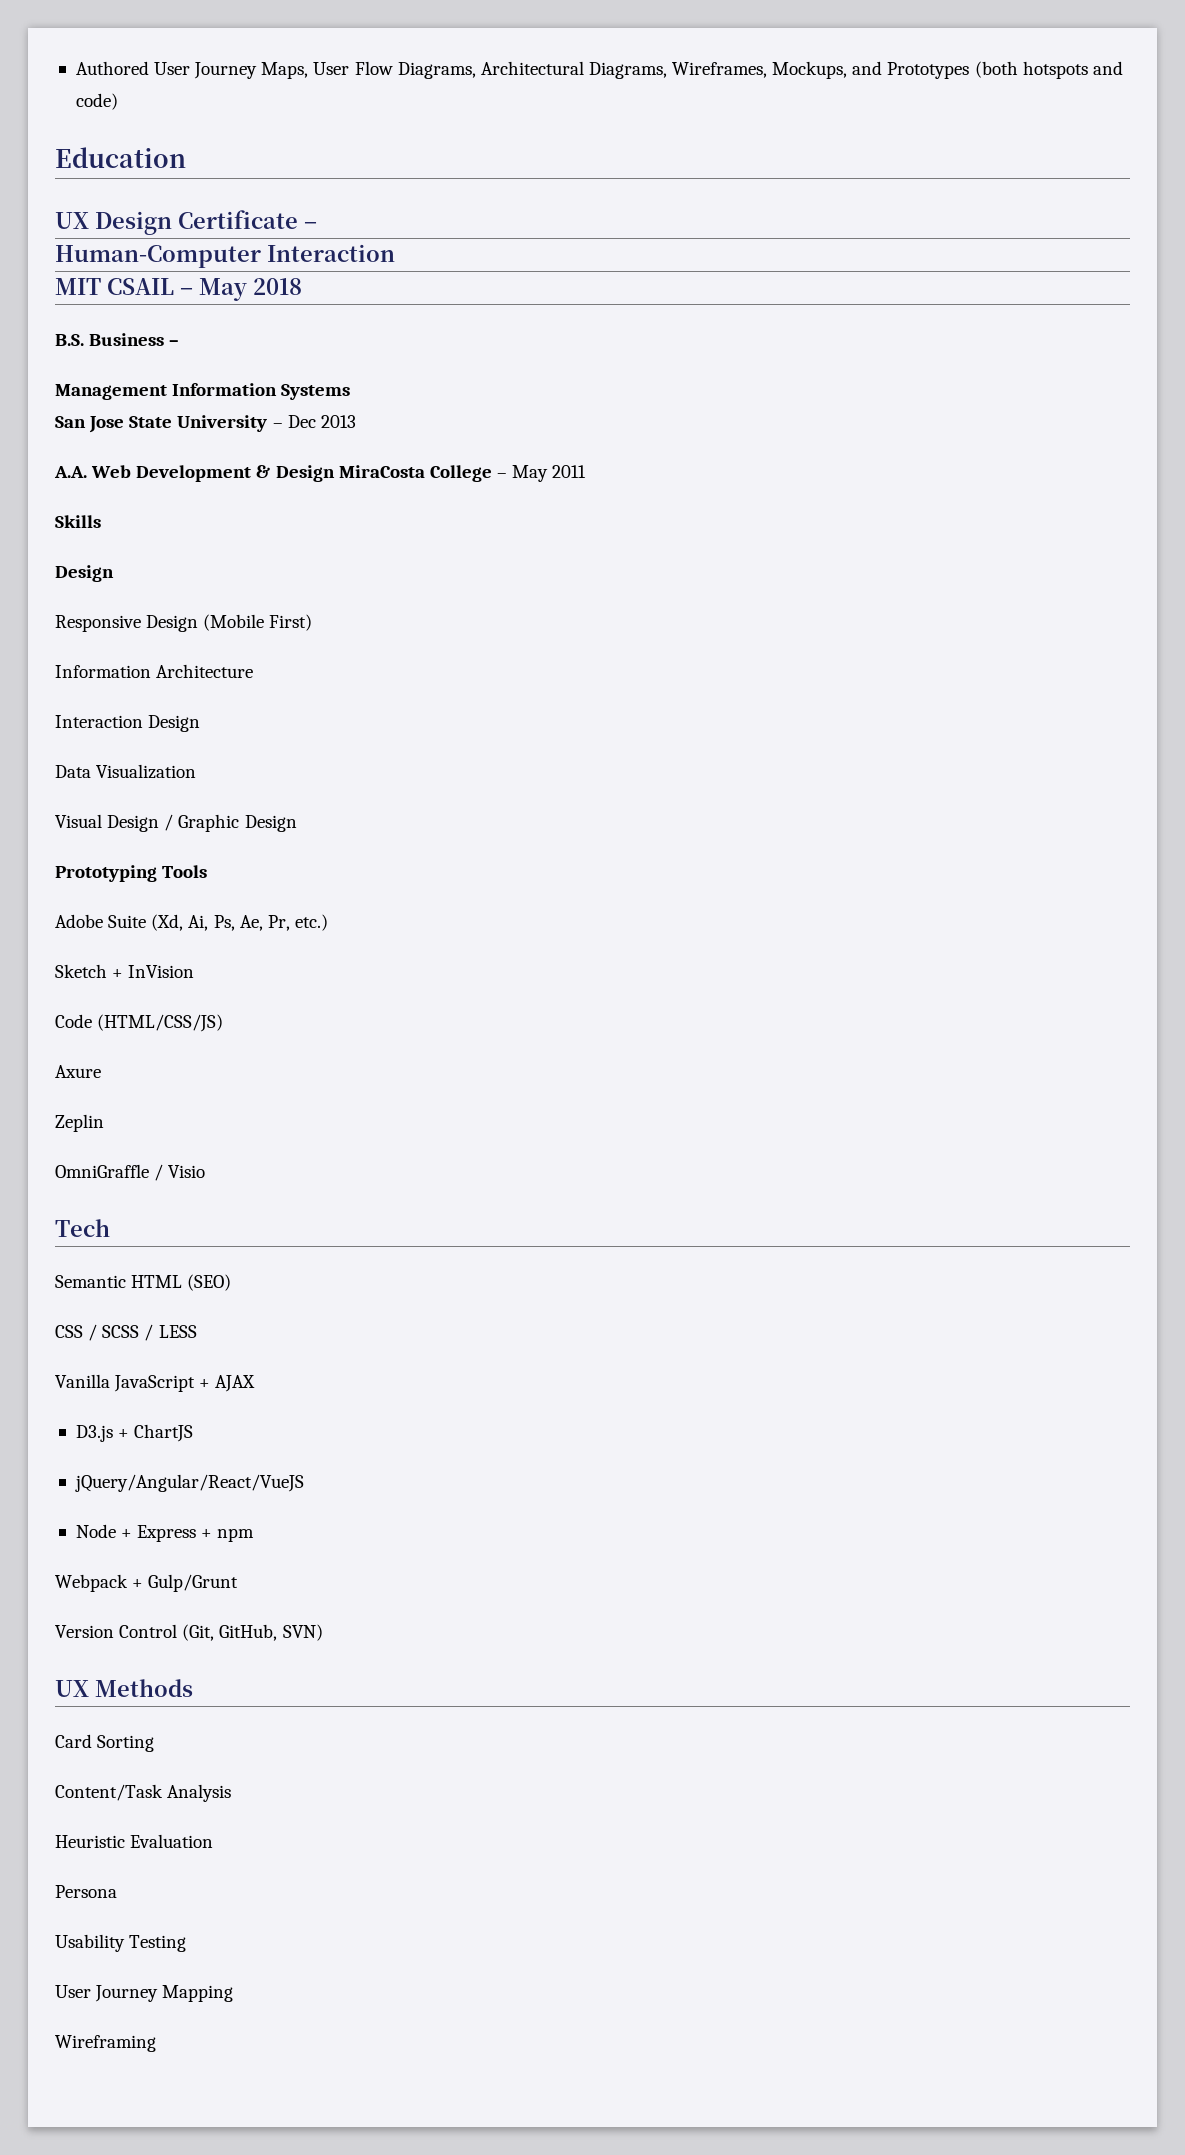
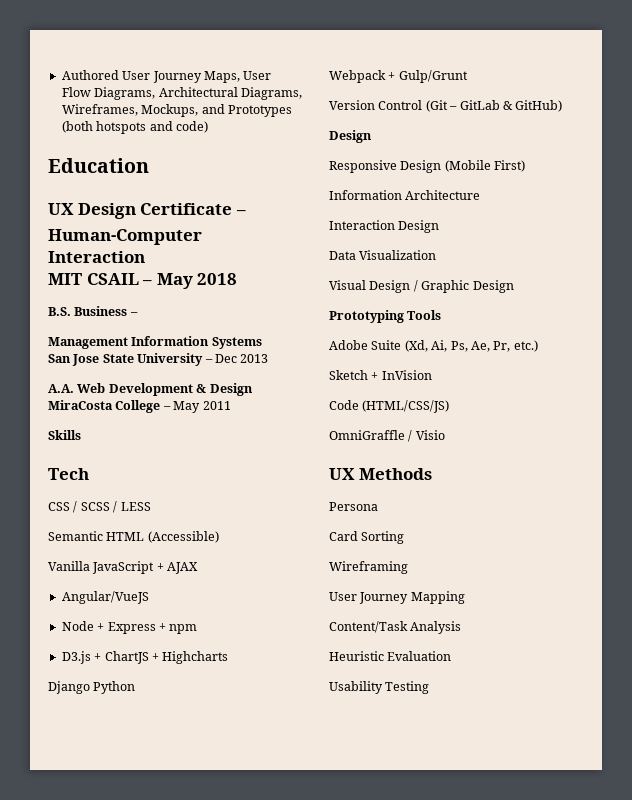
+ Tech
+ CSS / SCSS / LESS
+ Semantic HTML (Accessible)
+ Vanilla JavaScript + AJAX
+ Angular/VueJS
+ Node + Express + npm
+ D3.js + ChartJS + Highcharts
+ Django Python
+ Webpack + Gulp/Grunt
+ Version Control (Git – GitLab & GitHub)
- Axure
- Zeplin
- Tech
- Semantic HTML (SEO)
- CSS / SCSS / LESS
- Vanilla JavaScript + AJAX
- D3.js + ChartJS
- jQuery/Angular/React/VueJS
- Node + Express + npm
- Webpack + Gulp/Grunt
- Version Control (Git, GitHub, SVN)
+ Persona
+ Wireframing
+ User Journey Mapping
- Persona
- User Journey Mapping
- Wireframing

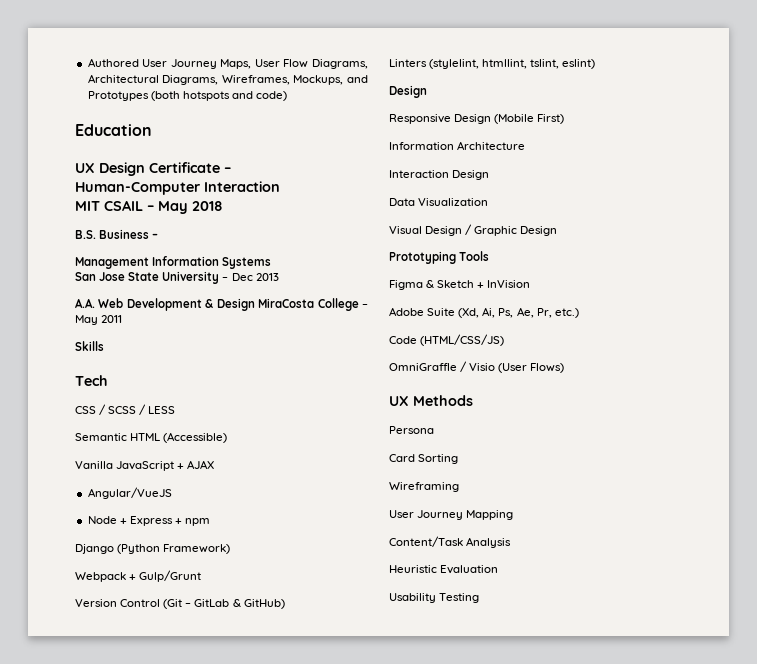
- D3.js + ChartJS + Highcharts
- Django Python
+ Django (Python Framework)
+ Linters (stylelint, htmllint, tslint, eslint)
+ Figma & Sketch + InVision
- Sketch + InVision
- OmniGraffle / Visio
+ OmniGraffle / Visio (User Flows)

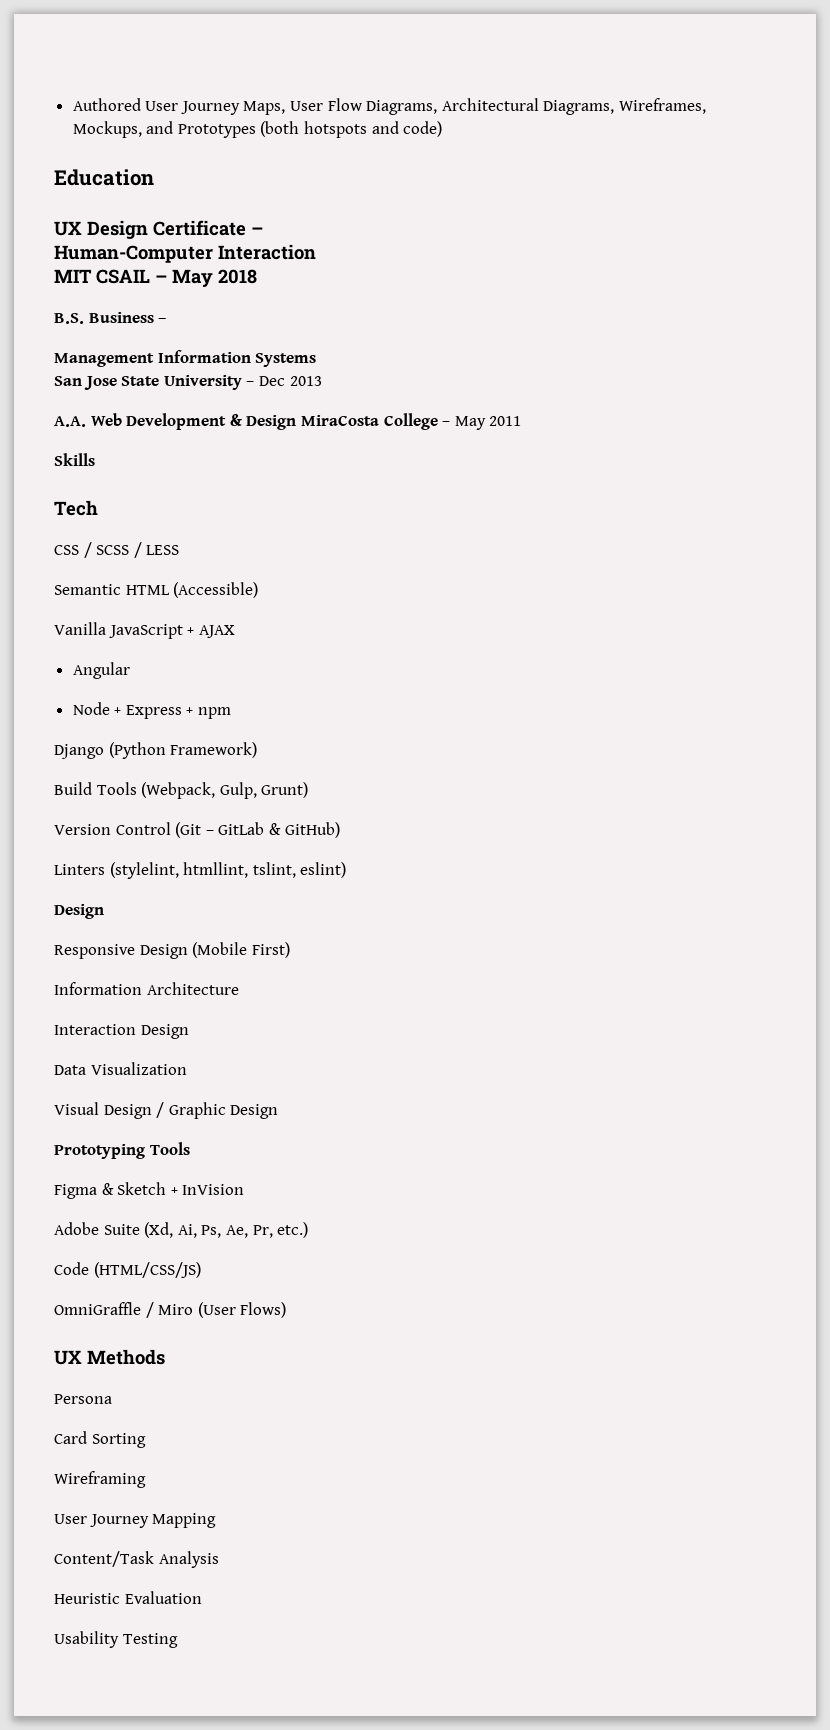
- Angular/VueJS
+ Angular
- Webpack + Gulp/Grunt
+ Build Tools (Webpack, Gulp, Grunt)
- OmniGraffle / Visio (User Flows)
+ OmniGraffle / Miro (User Flows)

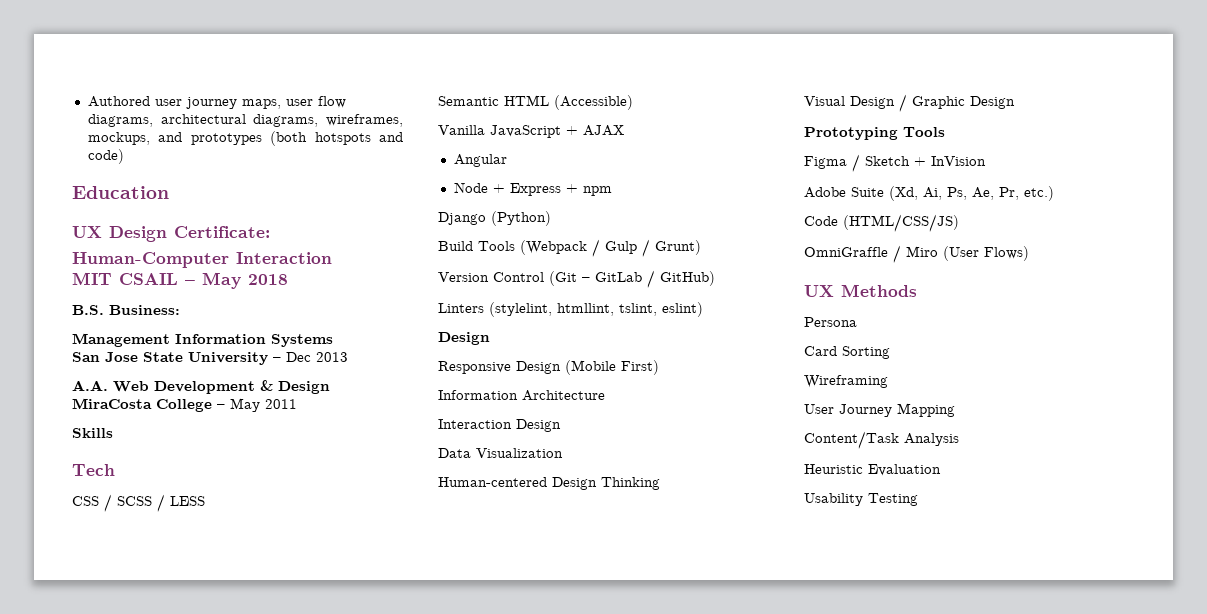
- Authored User Journey Maps, User Flow Diagrams, Architectural Diagrams, Wireframes, Mockups, and Prototypes (both hotspots and code)
+ Authored user journey maps, user flow diagrams, architectural diagrams, wireframes, mockups, and prototypes (both hotspots and code)
- UX Design Certificate –
+ UX Design Certificate:
- B.S. Business –
+ B.S. Business:
- Django (Python Framework)
+ Django (Python)
- Build Tools (Webpack, Gulp, Grunt)
+ Build Tools (Webpack / Gulp / Grunt)
- Version Control (Git – GitLab & GitHub)
+ Version Control (Git – GitLab / GitHub)
+ Human-centered Design Thinking
- Figma & Sketch + InVision
+ Figma / Sketch + InVision

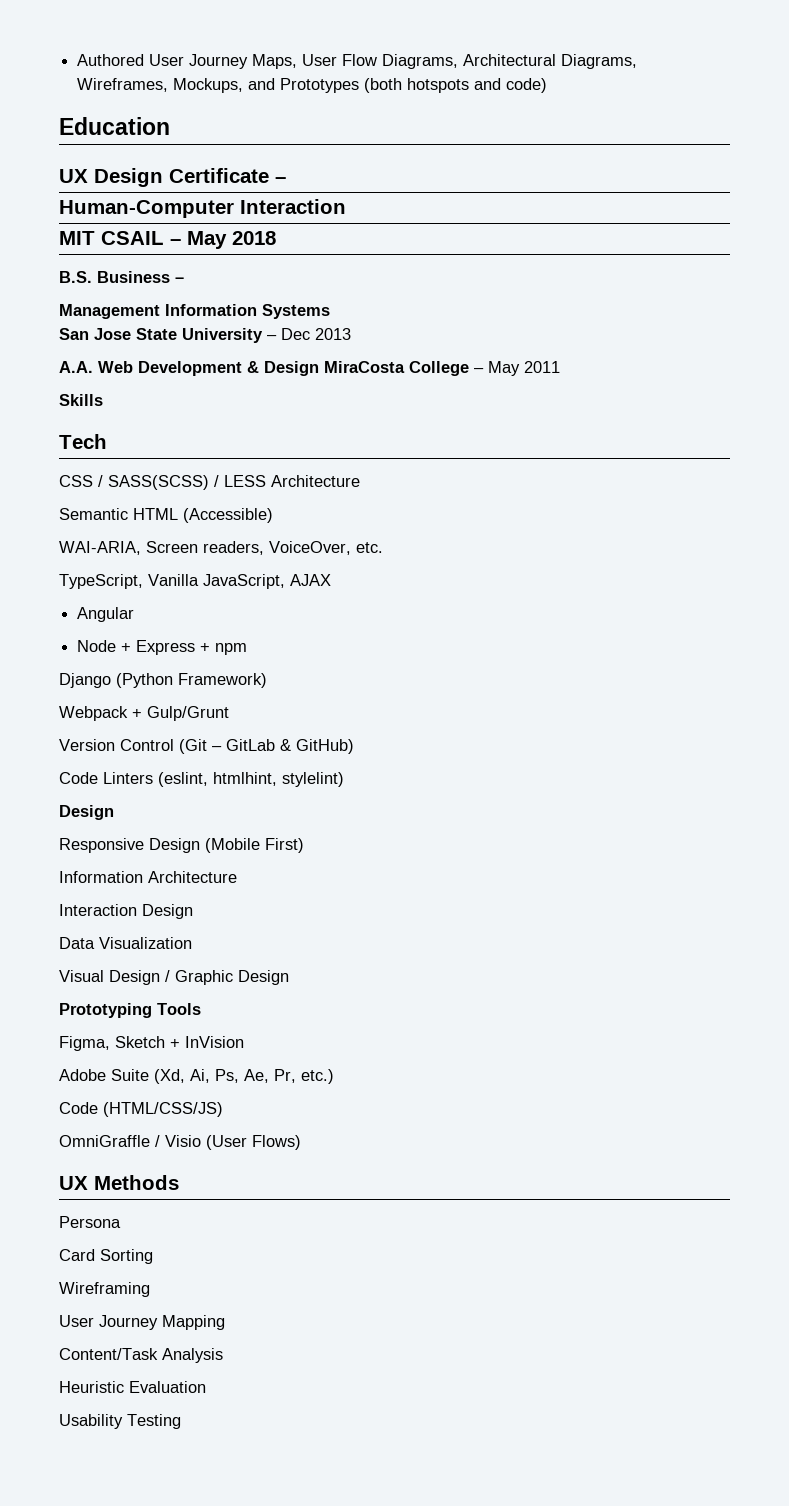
- Authored user journey maps, user flow diagrams, architectural diagrams, wireframes, mockups, and prototypes (both hotspots and code)
+ Authored User Journey Maps, User Flow Diagrams, Architectural Diagrams, Wireframes, Mockups, and Prototypes (both hotspots and code)
- UX Design Certificate:
+ UX Design Certificate –
- B.S. Business:
+ B.S. Business –
- CSS / SCSS / LESS
+ CSS / SASS(SCSS) / LESS Architecture
- Vanilla JavaScript + AJAX
+ WAI-ARIA, Screen readers, VoiceOver, etc.
+ TypeScript, Vanilla JavaScript, AJAX
- Django (Python)
- Build Tools (Webpack / Gulp / Grunt)
+ Django (Python Framework)
+ Webpack + Gulp/Grunt
- Version Control (Git – GitLab / GitHub)
+ Version Control (Git – GitLab & GitHub)
- Linters (stylelint, htmllint, tslint, eslint)
+ Code Linters (eslint, htmlhint, stylelint)
- Human-centered Design Thinking
- Figma / Sketch + InVision
+ Figma, Sketch + InVision
- OmniGraffle / Miro (User Flows)
+ OmniGraffle / Visio (User Flows)

